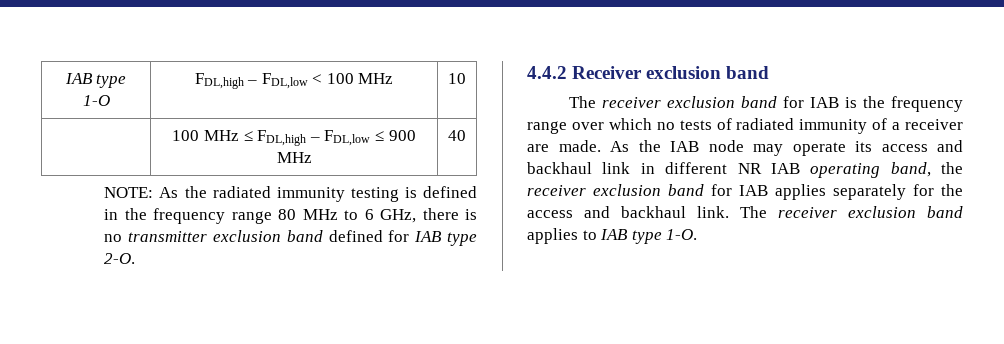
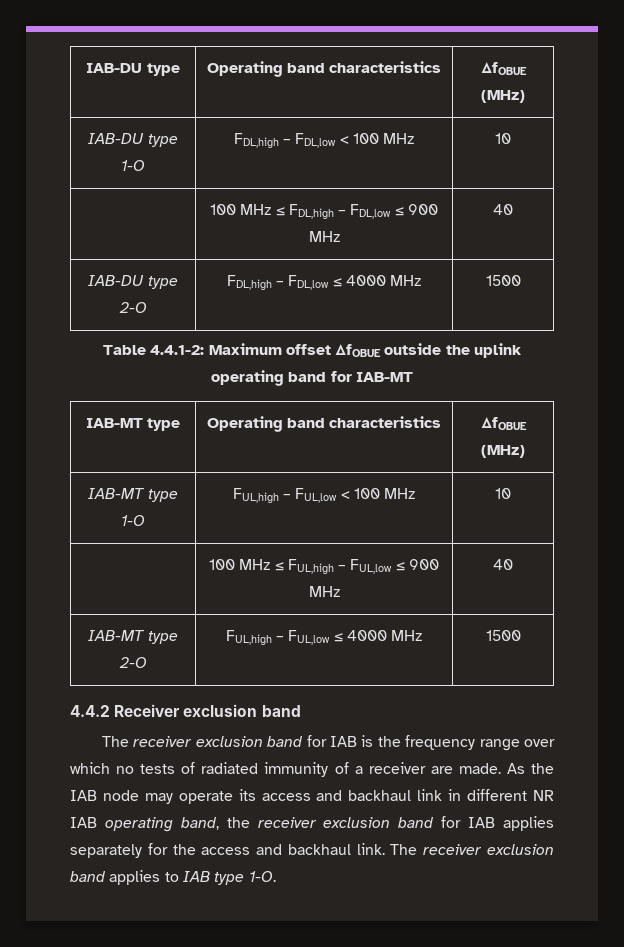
- IAB type 1-O | FDL,high – FDL,low < 100 MHz | 10
+ IAB-DU type | Operating band characteristics | ΔfOBUE (MHz)
+ IAB-DU type 1-O | FDL,high – FDL,low < 100 MHz | 10
- NOTE: As the radiated immunity testing is defined in the frequency range 80 MHz to 6 GHz, there is no transmitter exclusion band defined for IAB type 2-O.
+ IAB-DU type 2-O | FDL,high – FDL,low ≤ 4000 MHz | 1500
+ Table 4.4.1-2: Maximum offset ΔfOBUE outside the uplink operating band for IAB-MT
+ IAB-MT type | Operating band characteristics | ΔfOBUE (MHz)
+ IAB-MT type 1-O | FUL,high – FUL,low < 100 MHz | 10
+ | 100 MHz ≤ FUL,high – FUL,low ≤ 900 MHz | 40
+ IAB-MT type 2-O | FUL,high – FUL,low ≤ 4000 MHz | 1500

